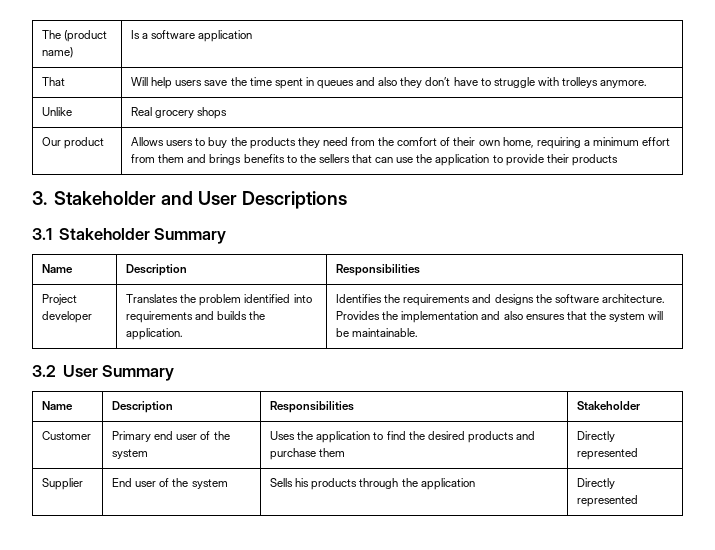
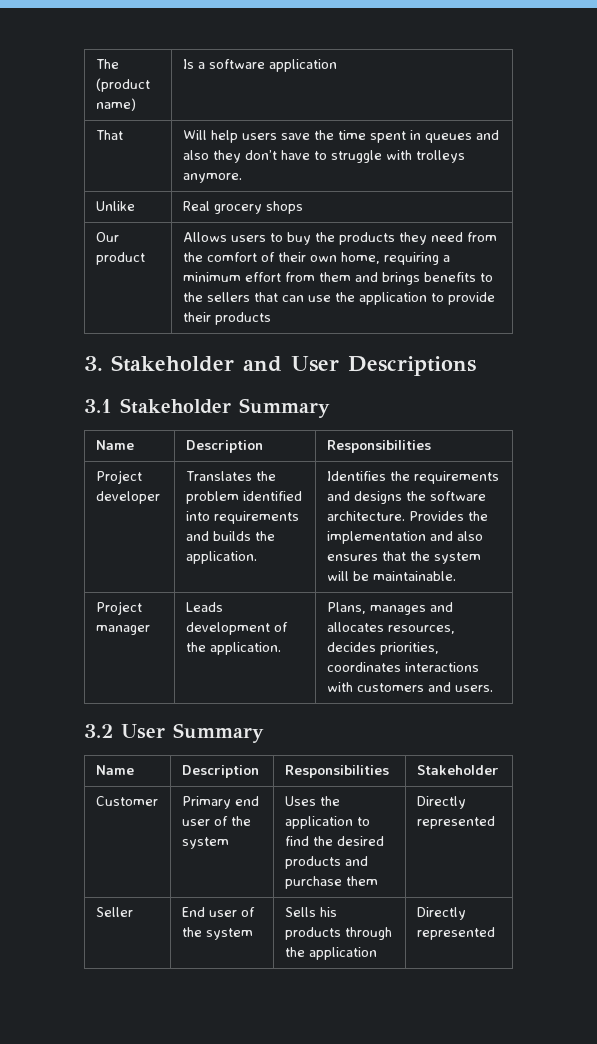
+ Project manager | Leads development of the application. | Plans, manages and allocates resources, decides priorities, coordinates interactions with customers and users.
- Supplier | End user of the system | Sells his products through the application | Directly represented
+ Seller | End user of the system | Sells his products through the application | Directly represented

